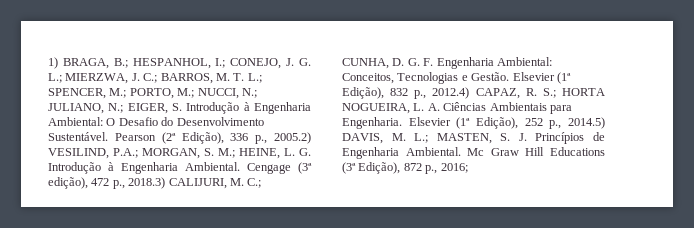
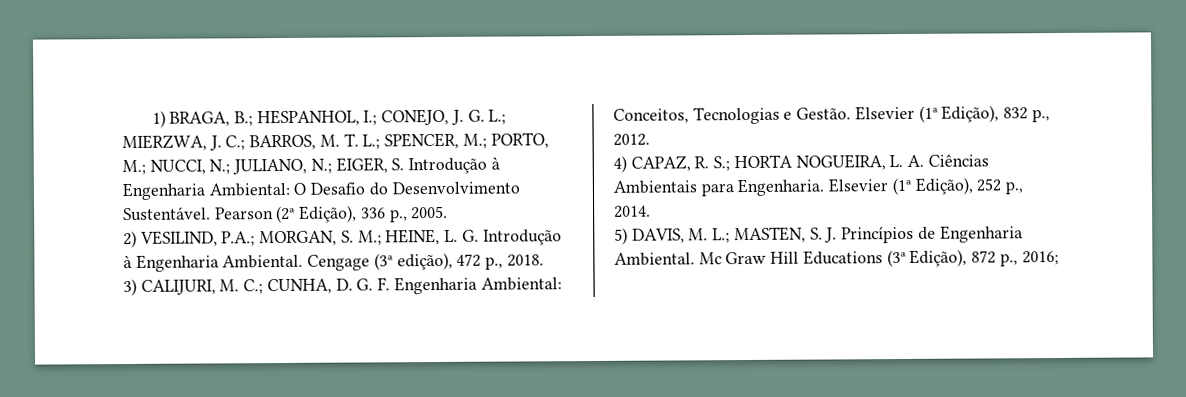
- Pearson (2ª Edição), 336 p., 2005.2) VESILIND, P.A.; MORGAN, S. M.; HEINE, L. G. Introdução à Engenharia Ambiental.
+ Pearson (2ª Edição), 336 p., 2005.
+ 2) VESILIND, P.A.; MORGAN, S. M.; HEINE, L. G. Introdução à Engenharia Ambiental.
- Cengage (3ª edição), 472 p., 2018.3) CALIJURI, M. C.; CUNHA, D. G. F. Engenharia Ambiental: Conceitos, Tecnologias e Gestão.
+ Cengage (3ª edição), 472 p., 2018.
+ 3) CALIJURI, M. C.; CUNHA, D. G. F. Engenharia Ambiental: Conceitos, Tecnologias e Gestão.
- Elsevier (1ª Edição), 832 p., 2012.4) CAPAZ, R. S.; HORTA NOGUEIRA, L. A. Ciências Ambientais para Engenharia.
+ Elsevier (1ª Edição), 832 p., 2012.
+ 4) CAPAZ, R. S.; HORTA NOGUEIRA, L. A. Ciências Ambientais para Engenharia.
- Elsevier (1ª Edição), 252 p., 2014.5) DAVIS, M. L.; MASTEN, S. J. Princípios de Engenharia Ambiental.
+ Elsevier (1ª Edição), 252 p., 2014.
+ 5) DAVIS, M. L.; MASTEN, S. J. Princípios de Engenharia Ambiental.

